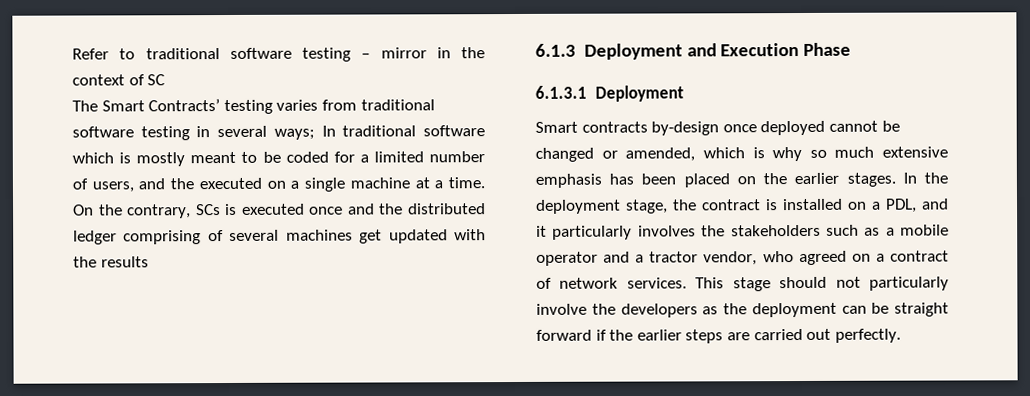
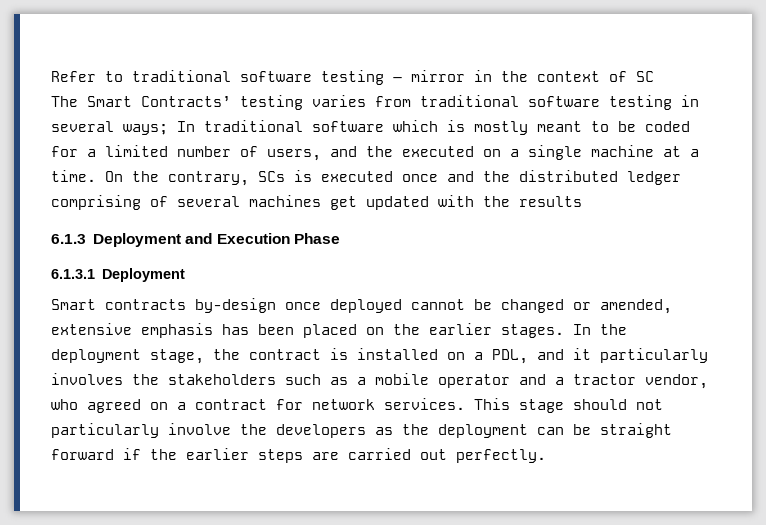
- Smart contracts by-design once deployed cannot be changed or amended, which is why so much extensive emphasis has been placed on the earlier stages.
+ Smart contracts by-design once deployed cannot be changed or amended, extensive emphasis has been placed on the earlier stages.
- In the deployment stage, the contract is installed on a PDL, and it particularly involves the stakeholders such as a mobile operator and a tractor vendor, who agreed on a contract of network services.
+ In the deployment stage, the contract is installed on a PDL, and it particularly involves the stakeholders such as a mobile operator and a tractor vendor, who agreed on a contract for network services.

